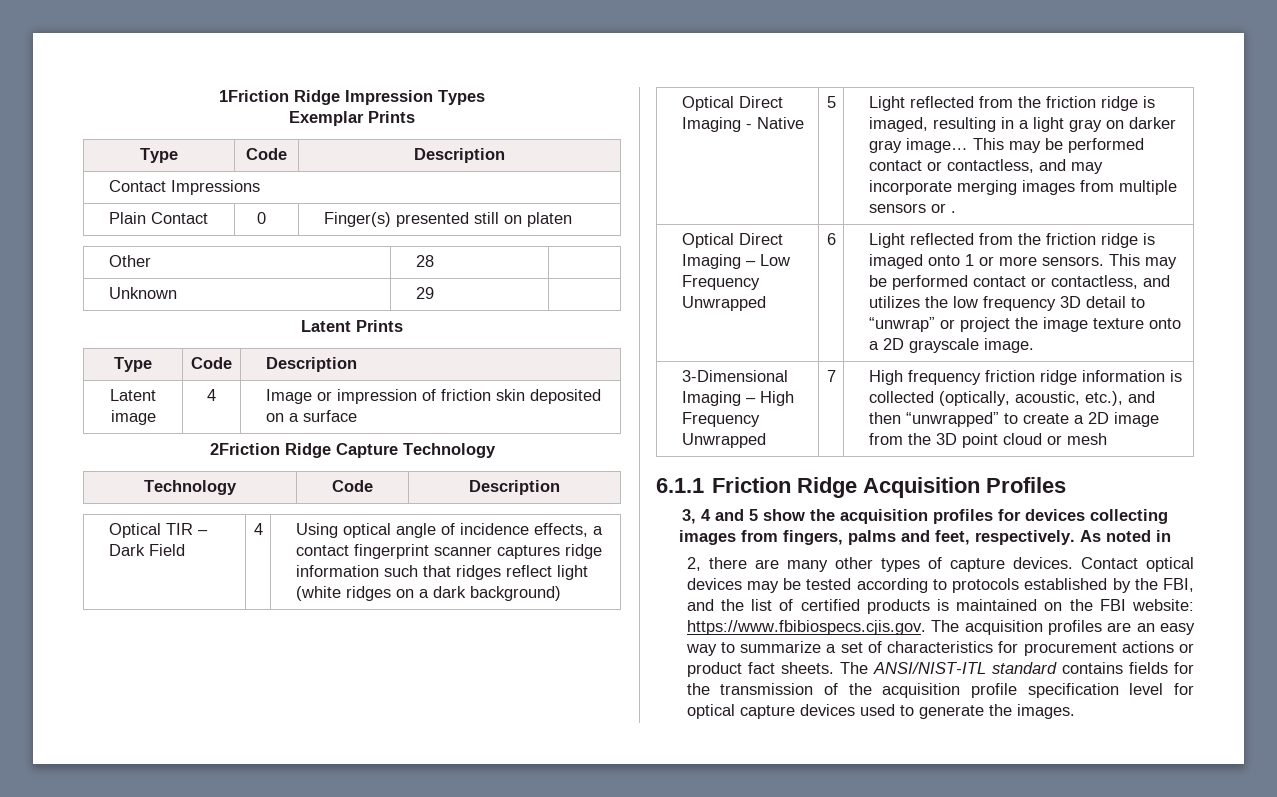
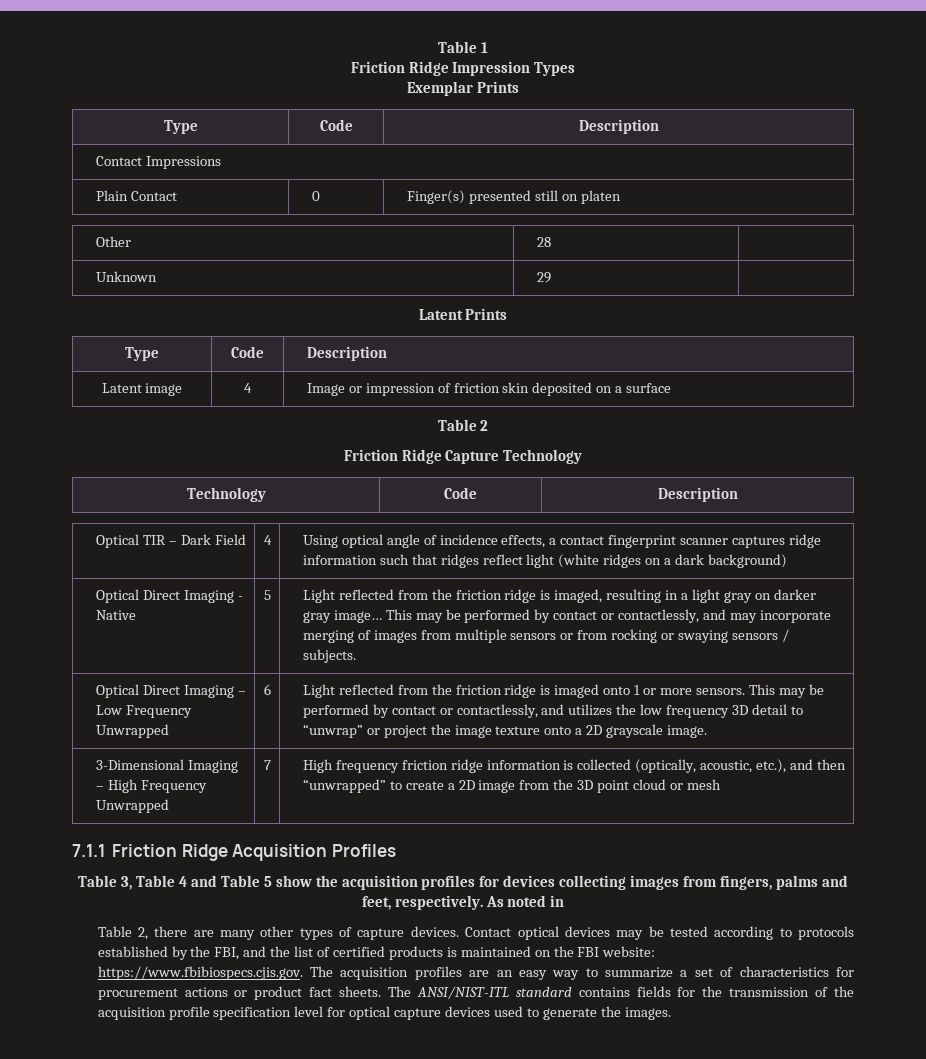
- 1Friction Ridge Impression Types
+ Table 1
+ Friction Ridge Impression Types
- 2Friction Ridge Capture Technology
+ Table 2
+ Friction Ridge Capture Technology
- This may be performed contact or contactless, and may incorporate merging images from multiple sensors or .
+ This may be performed by contact or contactlessly, and may incorporate merging of images from multiple sensors or from rocking or swaying sensors / subjects.
- This may be performed contact or contactless, and utilizes the low frequency 3D detail to “unwrap” or project the image texture onto a 2D grayscale image.
+ This may be performed by contact or contactlessly, and utilizes the low frequency 3D detail to “unwrap” or project the image texture onto a 2D grayscale image.
- 6.1.1 Friction Ridge Acquisition Profiles
+ 7.1.1 Friction Ridge Acquisition Profiles
- 3, 4 and 5 show the acquisition profiles for devices collecting images from fingers, palms and feet, respectively.
+ Table 3, Table 4 and Table 5 show the acquisition profiles for devices collecting images from fingers, palms and feet, respectively.
- 2, there are many other types of capture devices.
+ Table 2, there are many other types of capture devices.

